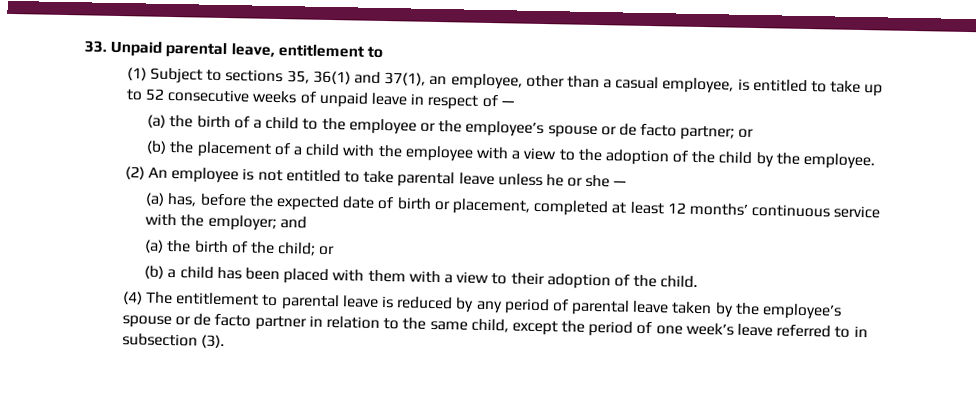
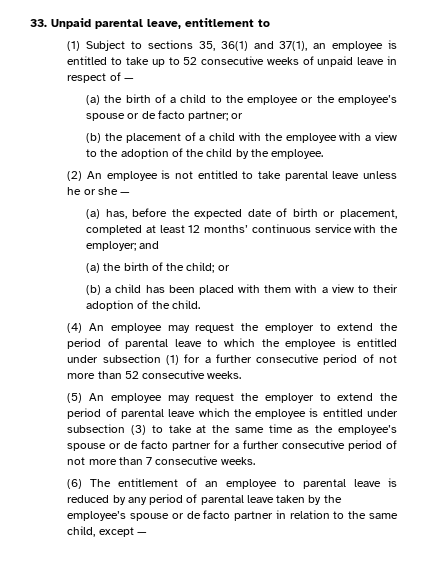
- (1) Subject to sections 35, 36(1) and 37(1), an employee, other than a casual employee, is entitled to take up to 52 consecutive weeks of unpaid leave in respect of —
+ (1) Subject to sections 35, 36(1) and 37(1), an employee is entitled to take up to 52 consecutive weeks of unpaid leave in respect of —
- (4) The entitlement to parental leave is reduced by any period of parental leave taken by the employee’s spouse or de facto partner in relation to the same child, except the period of one week’s leave referred to in subsection (3).
+ (4) An employee may request the employer to extend the period of parental leave to which the employee is entitled under subsection (1) for a further consecutive period of not more than 52 consecutive weeks.
+ (5) An employee may request the employer to extend the period of parental leave which the employee is entitled under subsection (3) to take at the same time as the employee’s spouse or de facto partner for a further consecutive period of not more than 7 consecutive weeks.
+ (6) The entitlement of an employee to parental leave is reduced by any period of parental leave taken by the employee’s spouse or de facto partner in relation to the same child, except —

